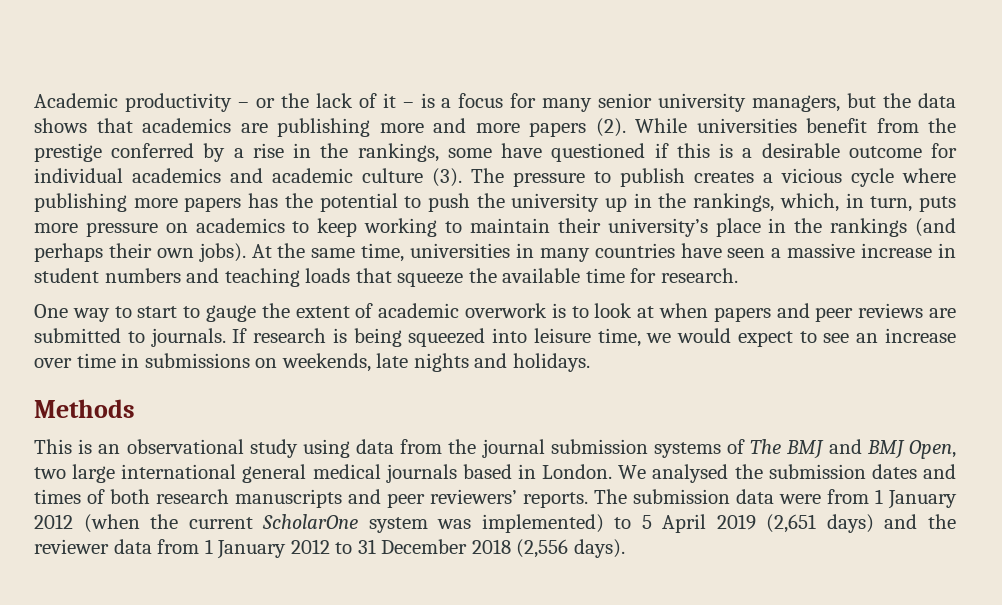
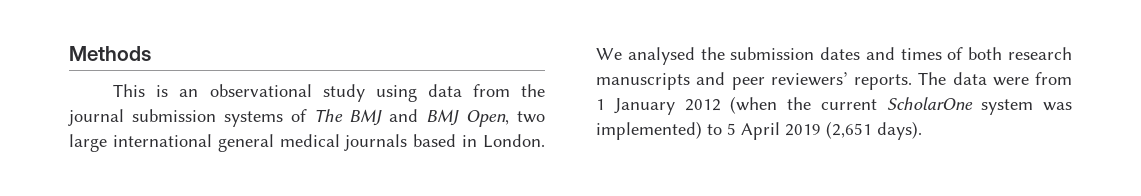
- Academic productivity – or the lack of it – is a focus for many senior university managers, but the data shows that academics are publishing more and more papers (2). While universities benefit from the prestige conferred by a rise in the rankings, some have questioned if this is a desirable outcome for individual academics and academic culture (3). The pressure to publish creates a vicious cycle where publishing more papers has the potential to push the university up in the rankings, which, in turn, puts more pressure on academics to keep working to maintain their university’s place in the rankings (and perhaps their own jobs). At the same time, universities in many countries have seen a massive increase in student numbers and teaching loads that squeeze the available time for research.
- One way to start to gauge the extent of academic overwork is to look at when papers and peer reviews are submitted to journals. If research is being squeezed into leisure time, we would expect to see an increase over time in submissions on weekends, late nights and holidays.
- The submission data were from 1 January 2012 (when the current ScholarOne system was implemented) to 5 April 2019 (2,651 days) and the reviewer data from 1 January 2012 to 31 December 2018 (2,556 days).
+ The data were from 1 January 2012 (when the current ScholarOne system was implemented) to 5 April 2019 (2,651 days).

